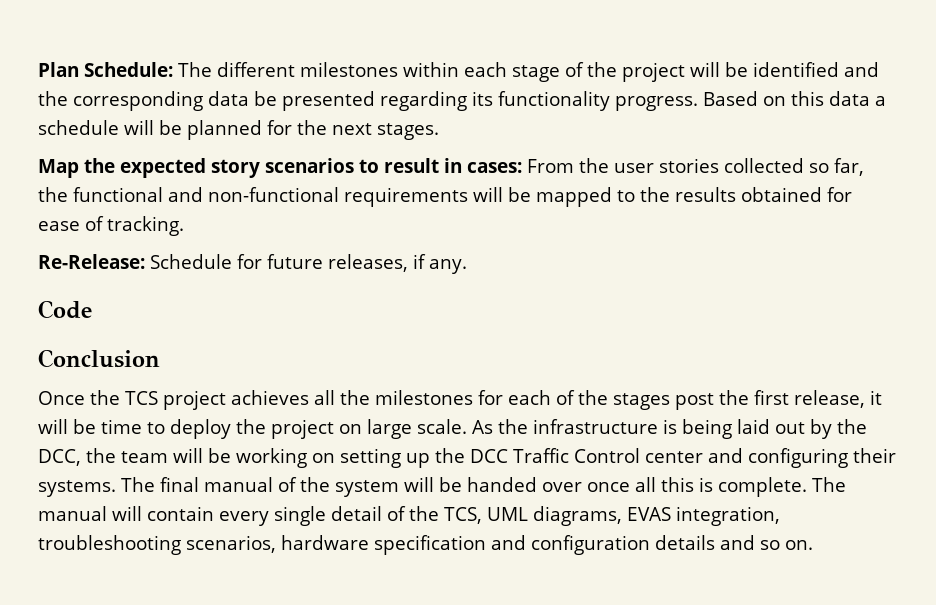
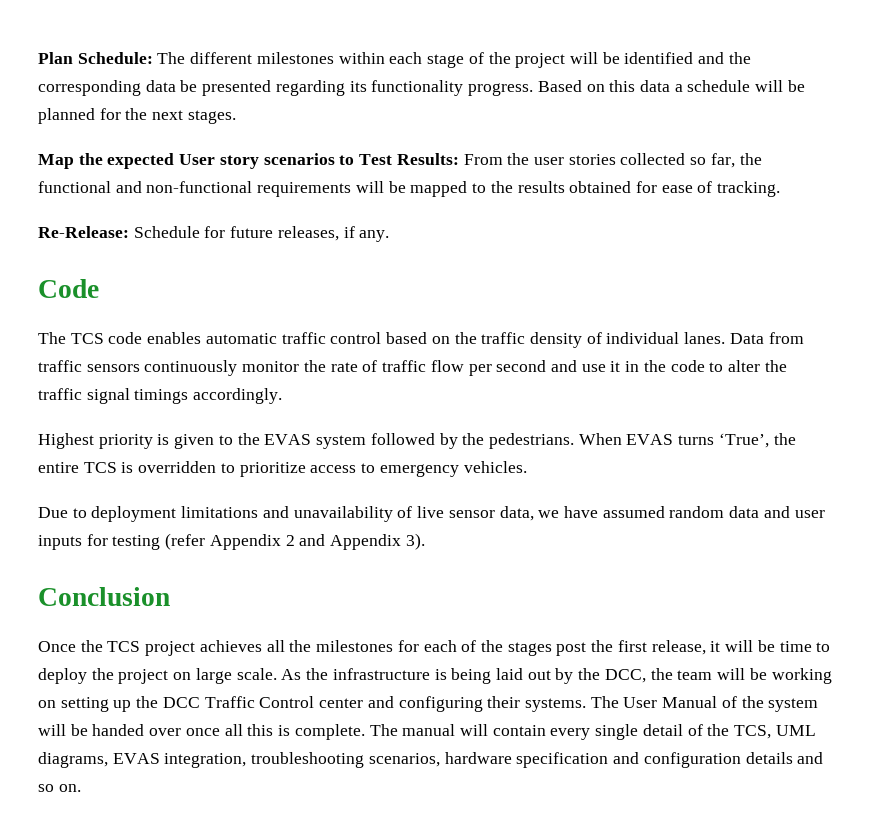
- Map the expected story scenarios to result in cases: From the user stories collected so far, the functional and non-functional requirements will be mapped to the results obtained for ease of tracking.
+ Map the expected User story scenarios to Test Results: From the user stories collected so far, the functional and non-functional requirements will be mapped to the results obtained for ease of tracking.
+ The TCS code enables automatic traffic control based on the traffic density of individual lanes. Data from traffic sensors continuously monitor the rate of traffic flow per second and use it in the code to alter the traffic signal timings accordingly.
+ Highest priority is given to the EVAS system followed by the pedestrians. When EVAS turns ‘True’, the entire TCS is overridden to prioritize access to emergency vehicles.
+ Due to deployment limitations and unavailability of live sensor data, we have assumed random data and user inputs for testing (refer Appendix 2 and Appendix 3).
- The final manual of the system will be handed over once all this is complete.
+ The User Manual of the system will be handed over once all this is complete.

